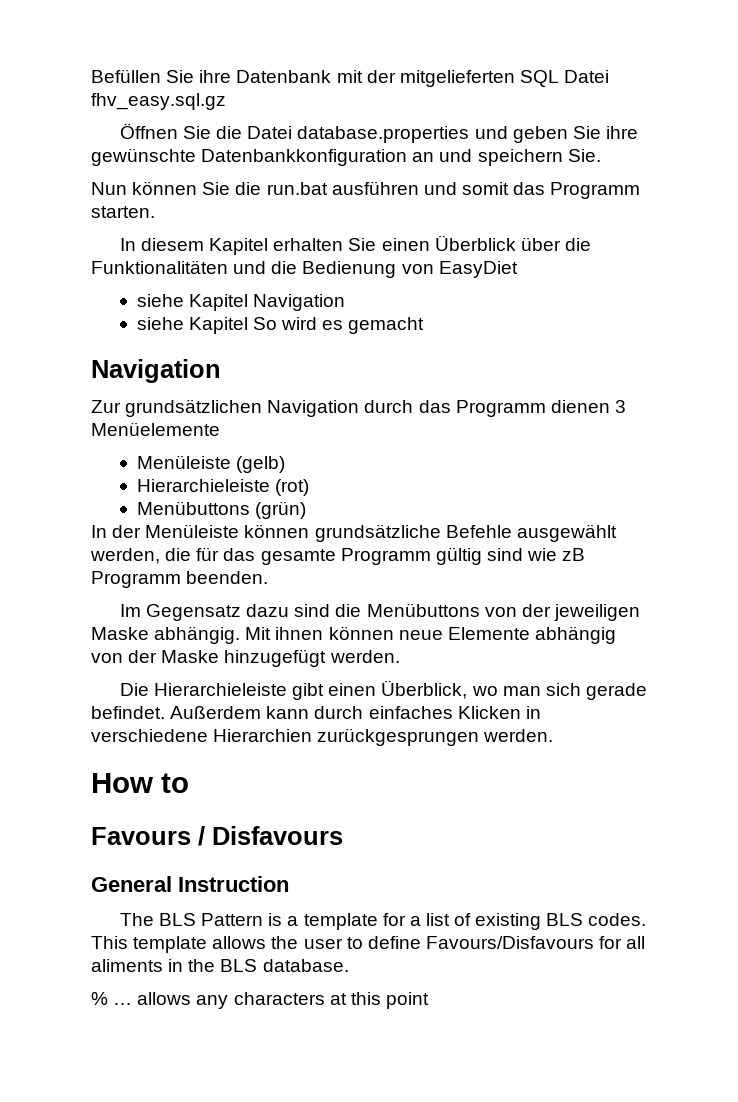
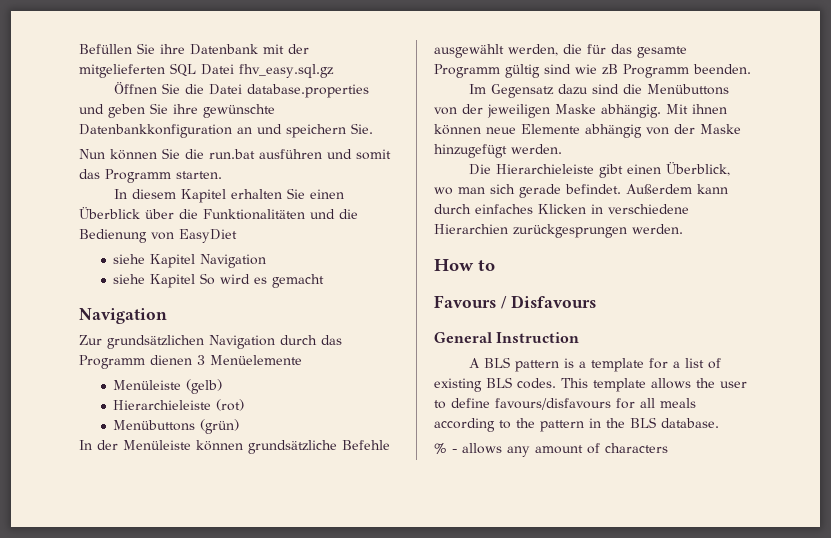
- The BLS Pattern is a template for a list of existing BLS codes.
+ A BLS pattern is a template for a list of existing BLS codes.
- This template allows the user to define Favours/Disfavours for all aliments in the BLS database.
+ This template allows the user to define favours/disfavours for all meals according to the pattern in the BLS database.
- % … allows any characters at this point
+ % - allows any amount of characters

